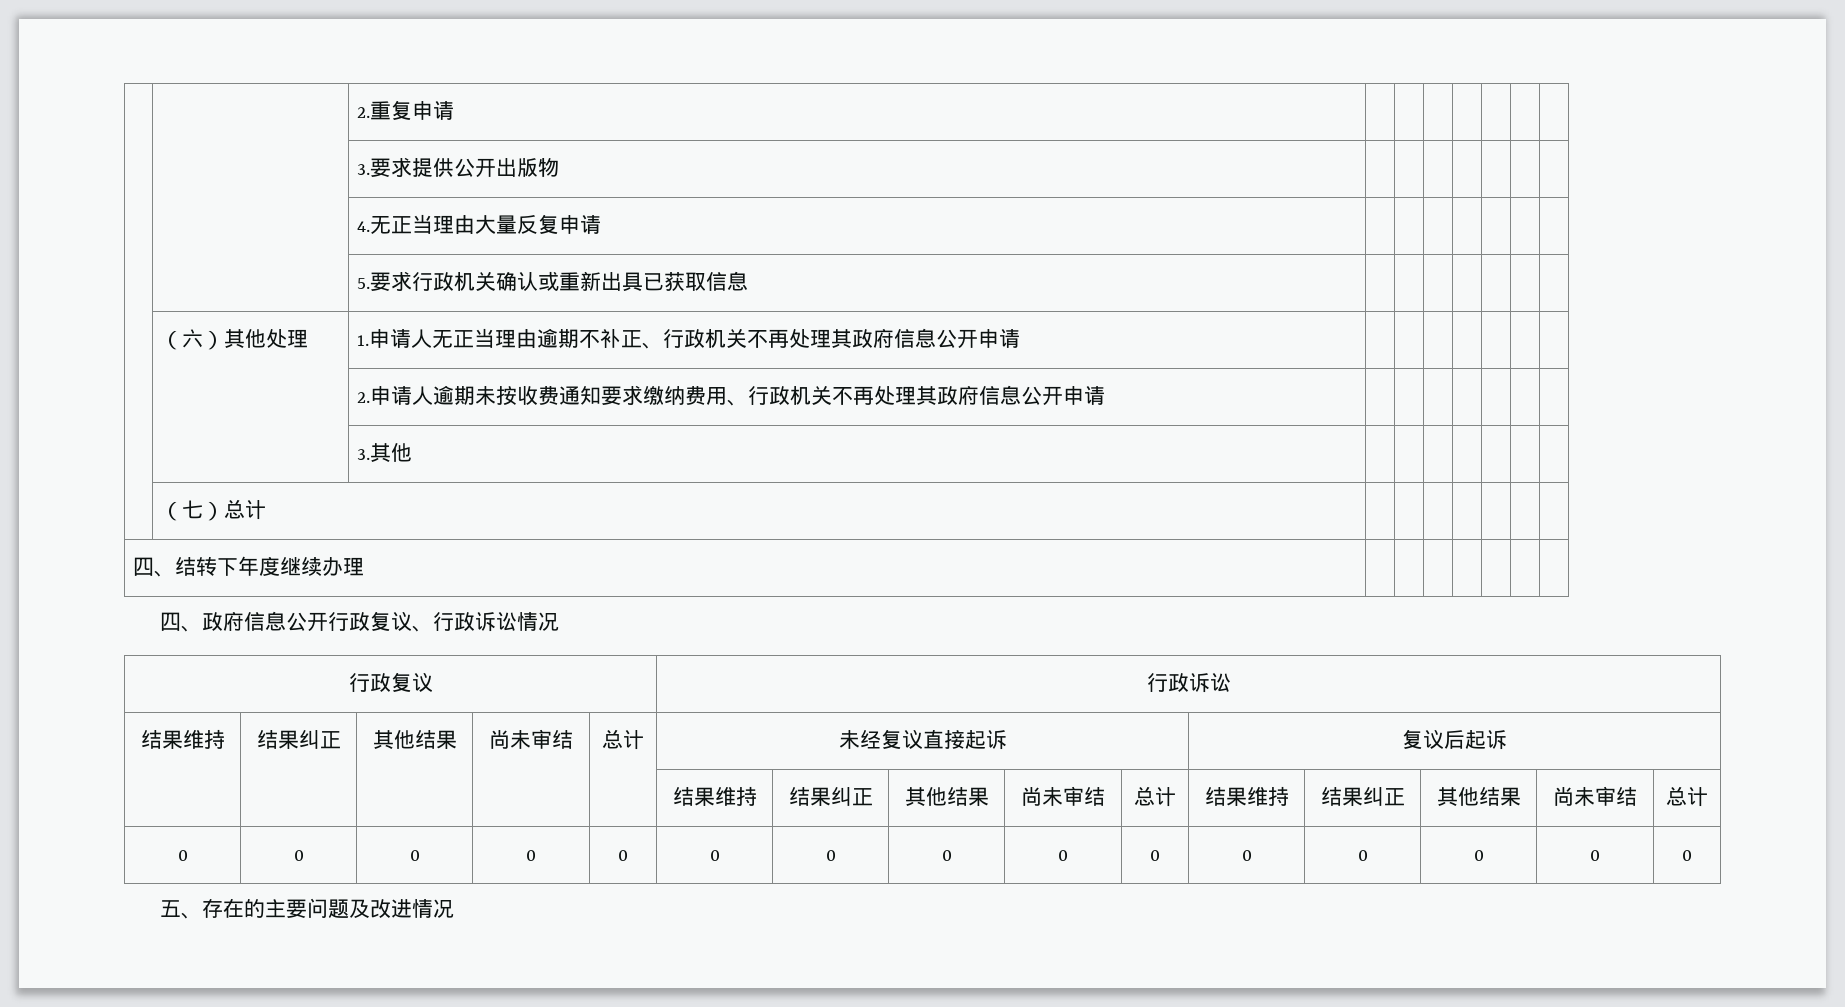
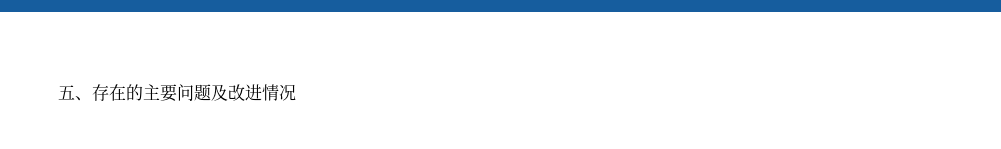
- | | 2.重复申请 | | | | | | |
- | | 3.要求提供公开出版物 | | | | | | |
- | | 4.无正当理由大量反复申请 | | | | | | |
- | | 5.要求行政机关确认或重新出具已获取信息 | | | | | | |
- | （六）其他处理 | 1.申请人无正当理由逾期不补正、行政机关不再处理其政府信息公开申请 | | | | | | |
- | | 2.申请人逾期未按收费通知要求缴纳费用、行政机关不再处理其政府信息公开申请 | | | | | | |
- | | 3.其他 | | | | | | |
- | （七）总计 | | | | | | |
- 四、结转下年度继续办理 | | | | | | |
- 四、政府信息公开行政复议、行政诉讼情况
- 行政复议 | 行政诉讼
- 结果维持 | 结果纠正 | 其他结果 | 尚未审结 | 总计 | 未经复议直接起诉 | 复议后起诉
- | | | | | 结果维持 | 结果纠正 | 其他结果 | 尚未审结 | 总计 | 结果维持 | 结果纠正 | 其他结果 | 尚未审结 | 总计
- 0 | 0 | 0 | 0 | 0 | 0 | 0 | 0 | 0 | 0 | 0 | 0 | 0 | 0 | 0

